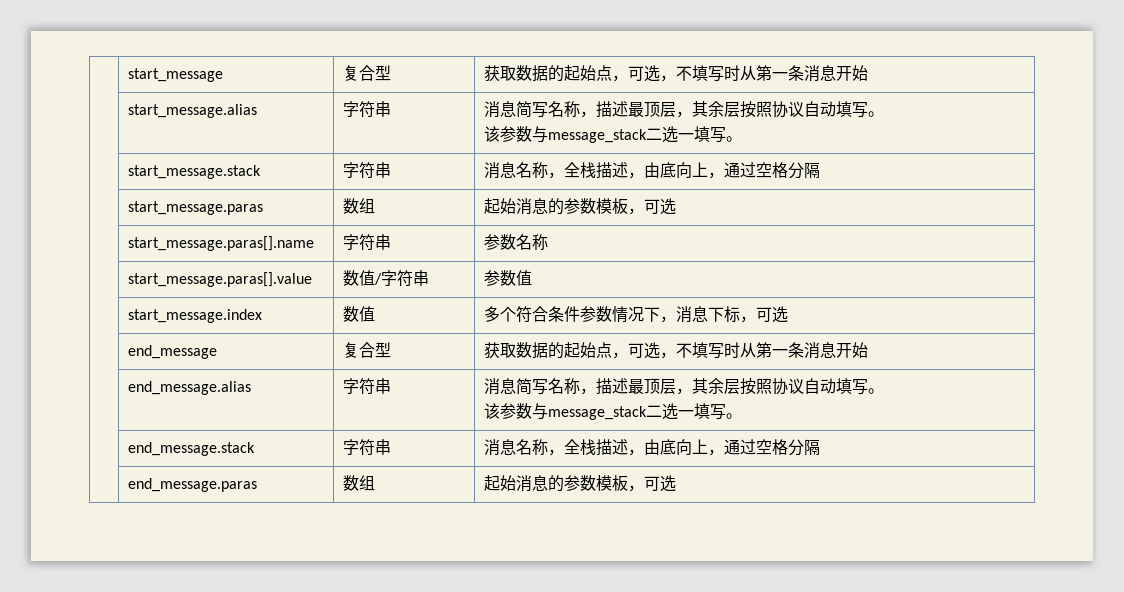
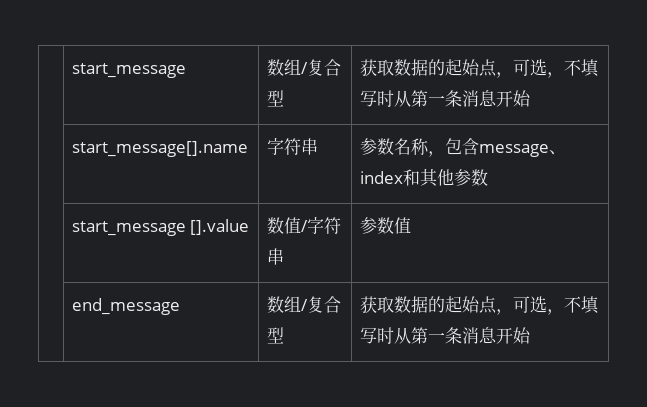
- | start_message | 复合型 | 获取数据的起始点，可选，不填写时从第一条消息开始
+ | start_message | 数组/复合型 | 获取数据的起始点，可选，不填写时从第一条消息开始
- | start_message.alias | 字符串 | 消息简写名称，描述最顶层，其余层按照协议自动填写。
- 该参数与message_stack二选一填写。
- | start_message.stack | 字符串 | 消息名称，全栈描述，由底向上，通过空格分隔
- | start_message.paras | 数组 | 起始消息的参数模板，可选
- | start_message.paras[].name | 字符串 | 参数名称
- | start_message.paras[].value | 数值/字符串 | 参数值
+ | start_message[].name | 字符串 | 参数名称，包含message、index和其他参数
+ | start_message [].value | 数值/字符串 | 参数值
- | start_message.index | 数值 | 多个符合条件参数情况下，消息下标，可选
- | end_message | 复合型 | 获取数据的起始点，可选，不填写时从第一条消息开始
+ | end_message | 数组/复合型 | 获取数据的起始点，可选，不填写时从第一条消息开始
- | end_message.alias | 字符串 | 消息简写名称，描述最顶层，其余层按照协议自动填写。
- 该参数与message_stack二选一填写。
- | end_message.stack | 字符串 | 消息名称，全栈描述，由底向上，通过空格分隔
- | end_message.paras | 数组 | 起始消息的参数模板，可选

